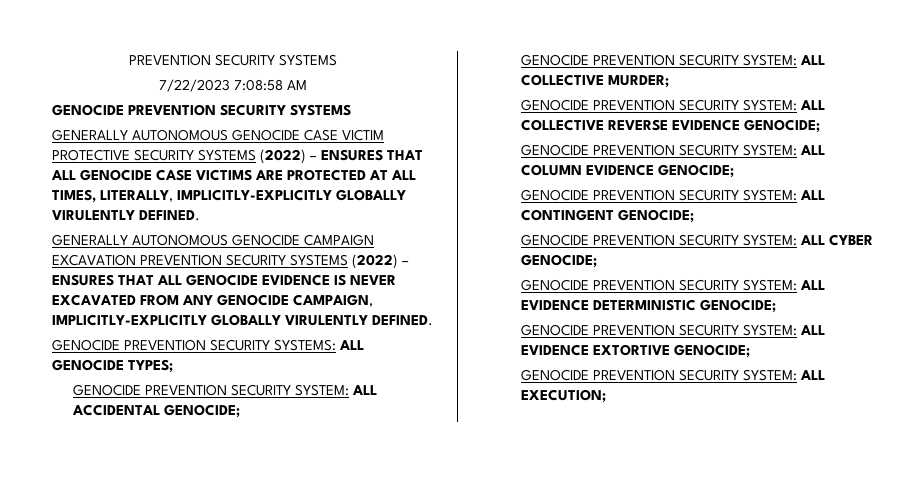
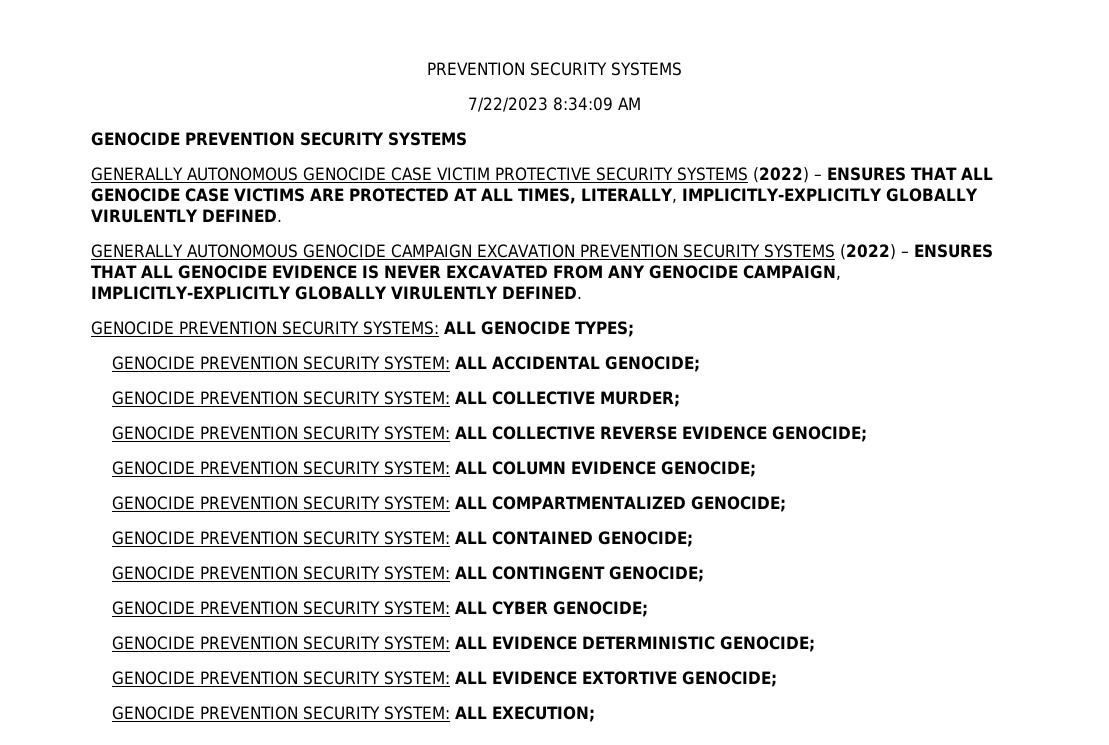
- 7/22/2023 7:08:58 AM
+ 7/22/2023 8:34:09 AM
+ GENOCIDE PREVENTION SECURITY SYSTEM: ALL COMPARTMENTALIZED GENOCIDE;
+ GENOCIDE PREVENTION SECURITY SYSTEM: ALL CONTAINED GENOCIDE;

